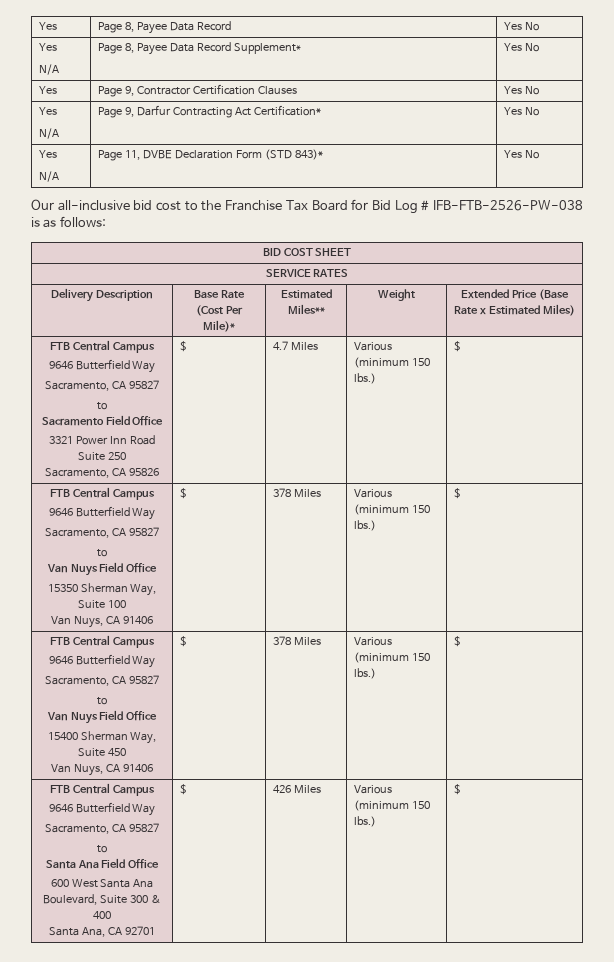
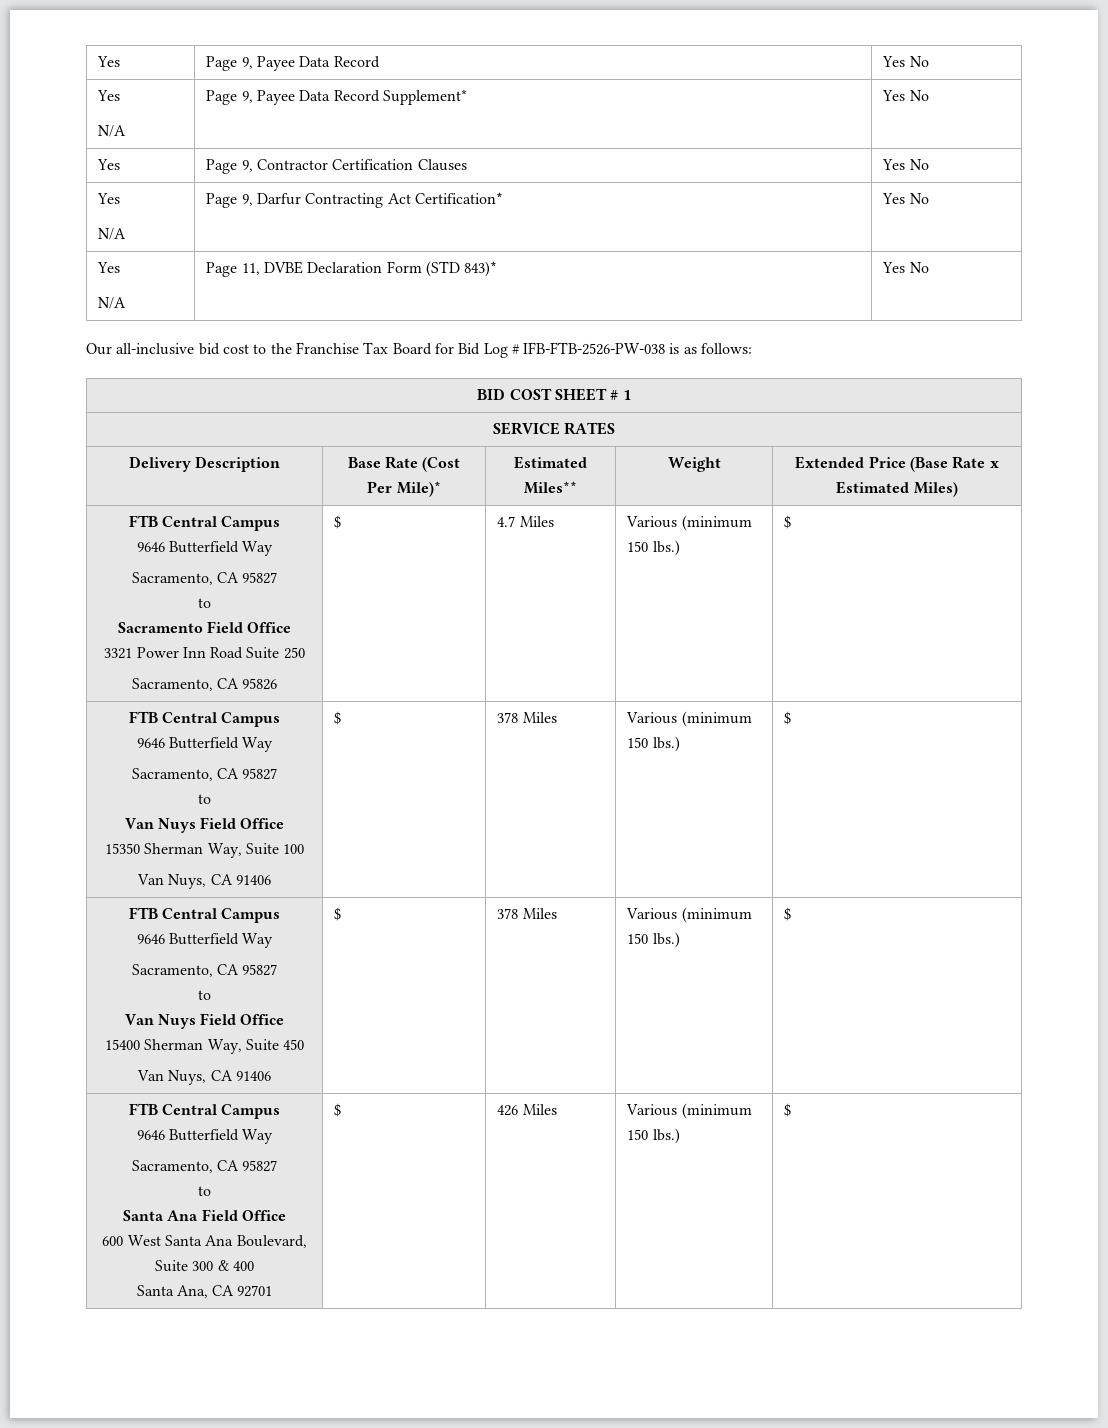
- Yes | Page 8, Payee Data Record | Yes No
+ Yes | Page 9, Payee Data Record | Yes No
  Yes
- N/A | Page 8, Payee Data Record Supplement* | Yes No
+ N/A | Page 9, Payee Data Record Supplement* | Yes No
- BID COST SHEET
+ BID COST SHEET # 1

